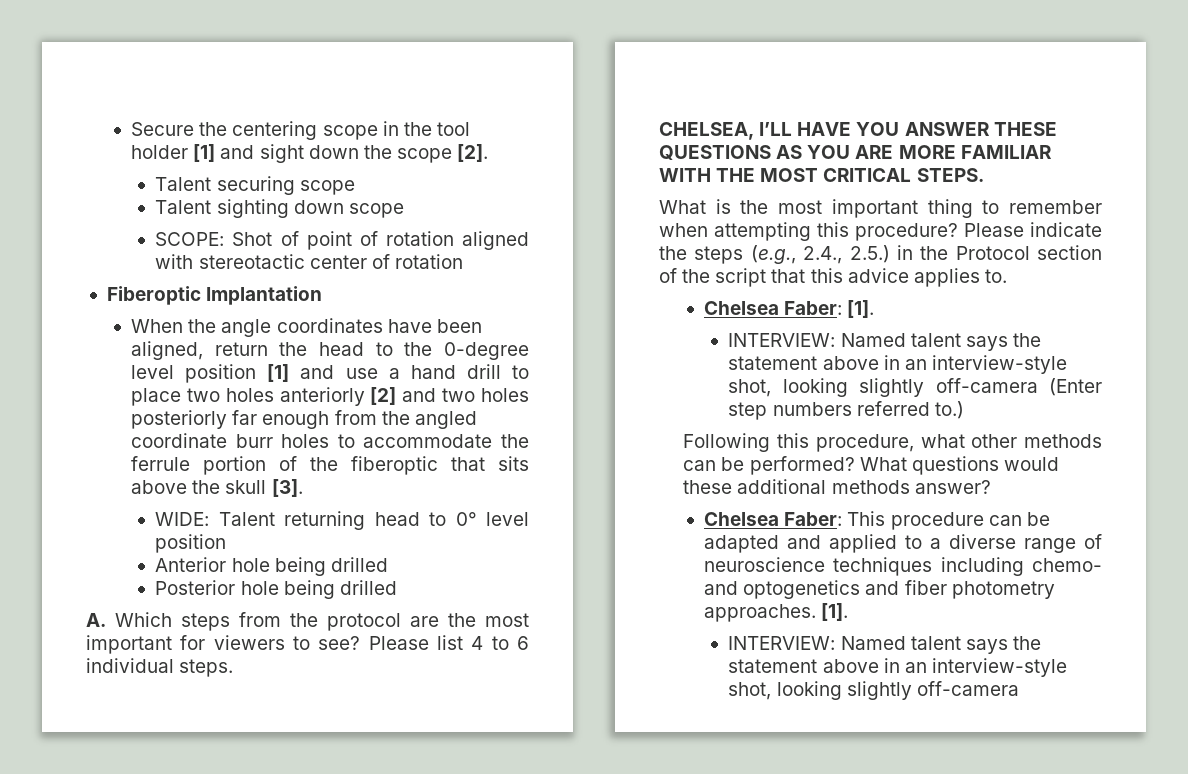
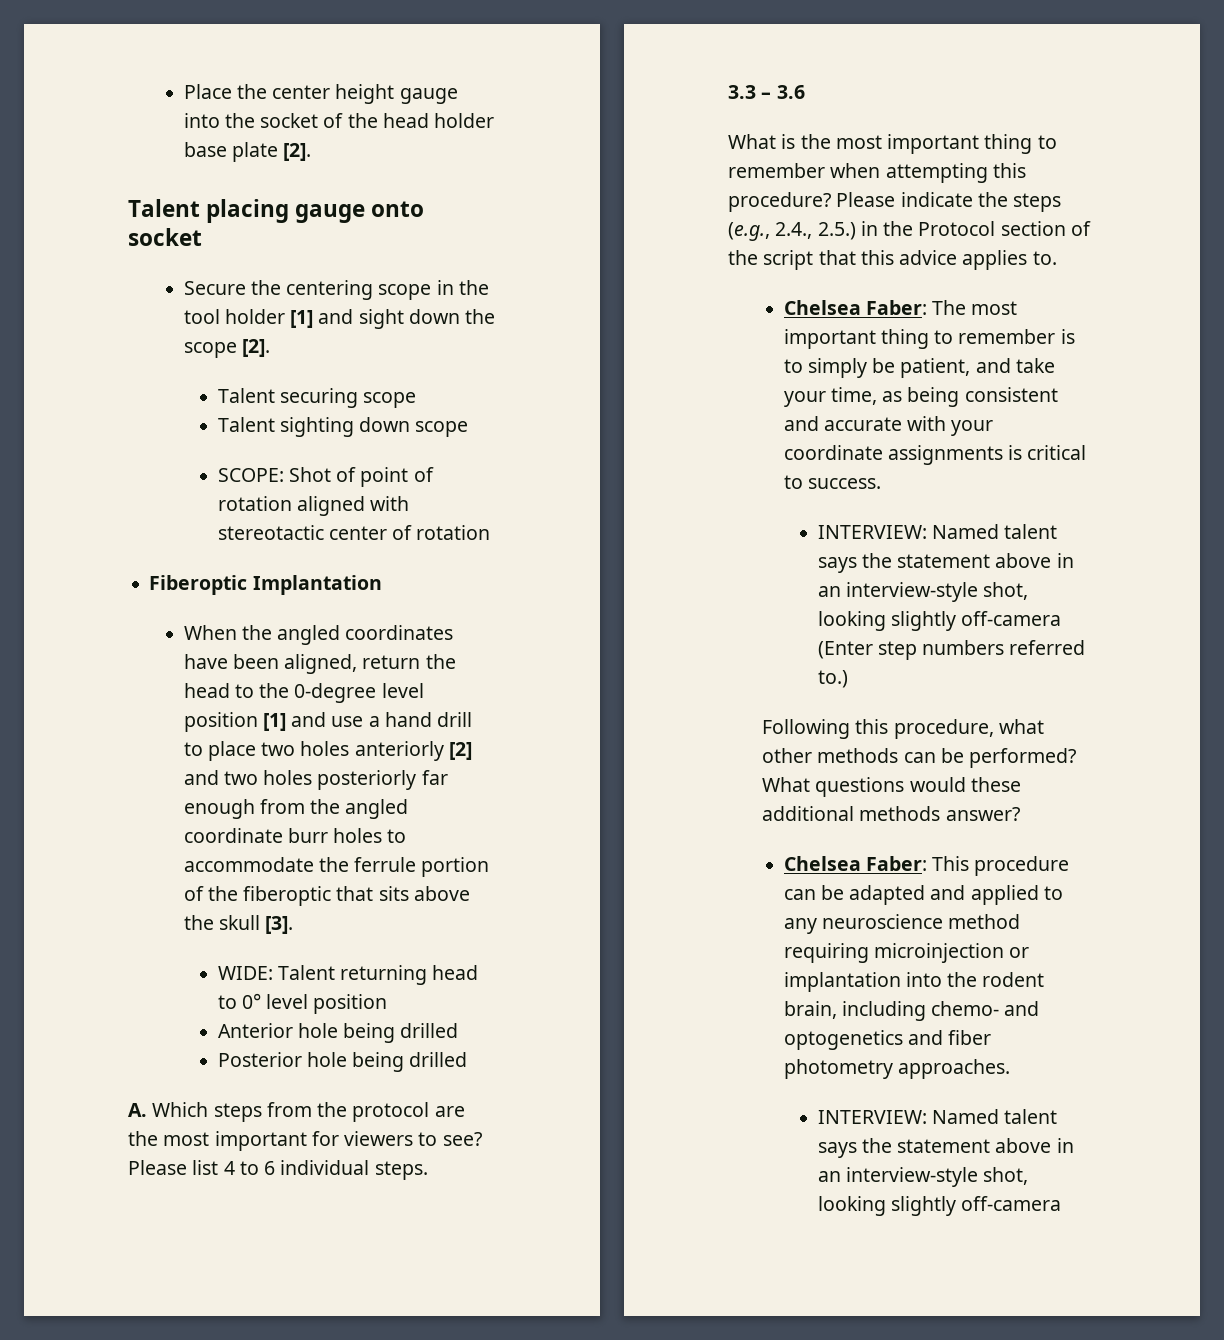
+ Place the center height gauge into the socket of the head holder base plate [2].
+ Talent placing gauge onto socket
- When the angle coordinates have been aligned, return the head to the 0-degree level position [1] and use a hand drill to place two holes anteriorly [2] and two holes posteriorly far enough from the angled coordinate burr holes to accommodate the ferrule portion of the fiberoptic that sits above the skull [3].
+ When the angled coordinates have been aligned, return the head to the 0-degree level position [1] and use a hand drill to place two holes anteriorly [2] and two holes posteriorly far enough from the angled coordinate burr holes to accommodate the ferrule portion of the fiberoptic that sits above the skull [3].
- CHELSEA, I’LL HAVE YOU ANSWER THESE QUESTIONS AS YOU ARE MORE FAMILIAR WITH THE MOST CRITICAL STEPS.
+ 3.3 – 3.6
- Chelsea Faber: [1].
+ Chelsea Faber: The most important thing to remember is to simply be patient, and take your time, as being consistent and accurate with your coordinate assignments is critical to success.
- Chelsea Faber: This procedure can be adapted and applied to a diverse range of neuroscience techniques including chemo- and optogenetics and fiber photometry approaches. [1].
+ Chelsea Faber: This procedure can be adapted and applied to any neuroscience method requiring microinjection or implantation into the rodent brain, including chemo- and optogenetics and fiber photometry approaches.

